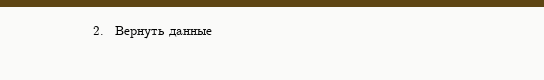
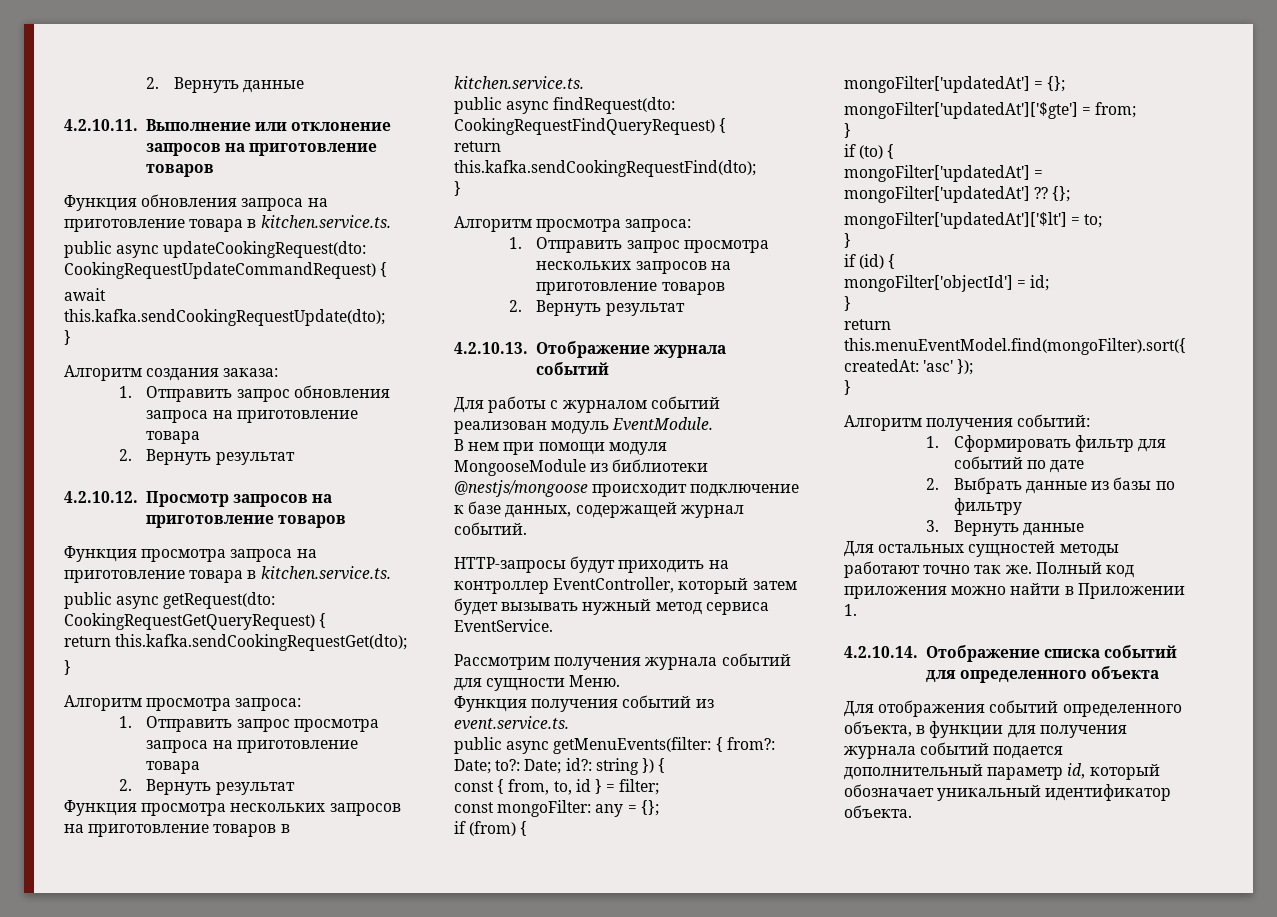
+ 4.2.10.11. Выполнение или отклонение запросов на приготовление товаров
+ Функция обновления запроса на приготовление товара в kitchen.service.ts.
+ public async updateCookingRequest(dto: CookingRequestUpdateCommandRequest) {
+ await this.kafka.sendCookingRequestUpdate(dto);
+ }
+ Алгоритм создания заказа:
+ 1. Отправить запрос обновления запроса на приготовление товара
+ 2. Вернуть результат
+ 4.2.10.12. Просмотр запросов на приготовление товаров
+ Функция просмотра запроса на приготовление товара в kitchen.service.ts.
+ public async getRequest(dto: CookingRequestGetQueryRequest) {
+ return this.kafka.sendCookingRequestGet(dto);
+ }
+ Алгоритм просмотра запроса:
+ 1. Отправить запрос просмотра запроса на приготовление товара
+ 2. Вернуть результат
+ Функция просмотра нескольких запросов на приготовление товаров в kitchen.service.ts.
+ public async findRequest(dto: CookingRequestFindQueryRequest) {
+ return this.kafka.sendCookingRequestFind(dto);
+ }
+ Алгоритм просмотра запроса:
+ 1. Отправить запрос просмотра нескольких запросов на приготовление товаров
+ 2. Вернуть результат
+ 4.2.10.13. Отображение журнала событий
+ Для работы с журналом событий реализован модуль EventModule.
+ В нем при помощи модуля MongooseModule из библиотеки @nestjs/mongoose происходит подключение к базе данных, содержащей журнал событий.
+ HTTP-запросы будут приходить на контроллер EventController, который затем будет вызывать нужный метод сервиса EventService.
+ Рассмотрим получения журнала событий для сущности Меню.
+ Функция получения событий из event.service.ts.
+ public async getMenuEvents(filter: { from?: Date; to?: Date; id?: string }) {
+ const { from, to, id } = filter;
+ const mongoFilter: any = {};
+ if (from) {
+ mongoFilter['updatedAt'] = {};
+ mongoFilter['updatedAt']['$gte'] = from;
+ }
+ if (to) {
+ mongoFilter['updatedAt'] = mongoFilter['updatedAt'] ?? {};
+ mongoFilter['updatedAt']['$lt'] = to;
+ }
+ if (id) {
+ mongoFilter['objectId'] = id;
+ }
+ return this.menuEventModel.find(mongoFilter).sort({ createdAt: 'asc' });
+ }
+ Алгоритм получения событий:
+ 1. Сформировать фильтр для событий по дате
+ 2. Выбрать данные из базы по фильтру
+ 3. Вернуть данные
+ Для остальных сущностей методы работают точно так же. Полный код приложения можно найти в Приложении 1.
+ 4.2.10.14. Отображение списка событий для определенного объекта
+ Для отображения событий определенного объекта, в функции для получения журнала событий подается дополнительный параметр id, который обозначает уникальный идентификатор объекта.

